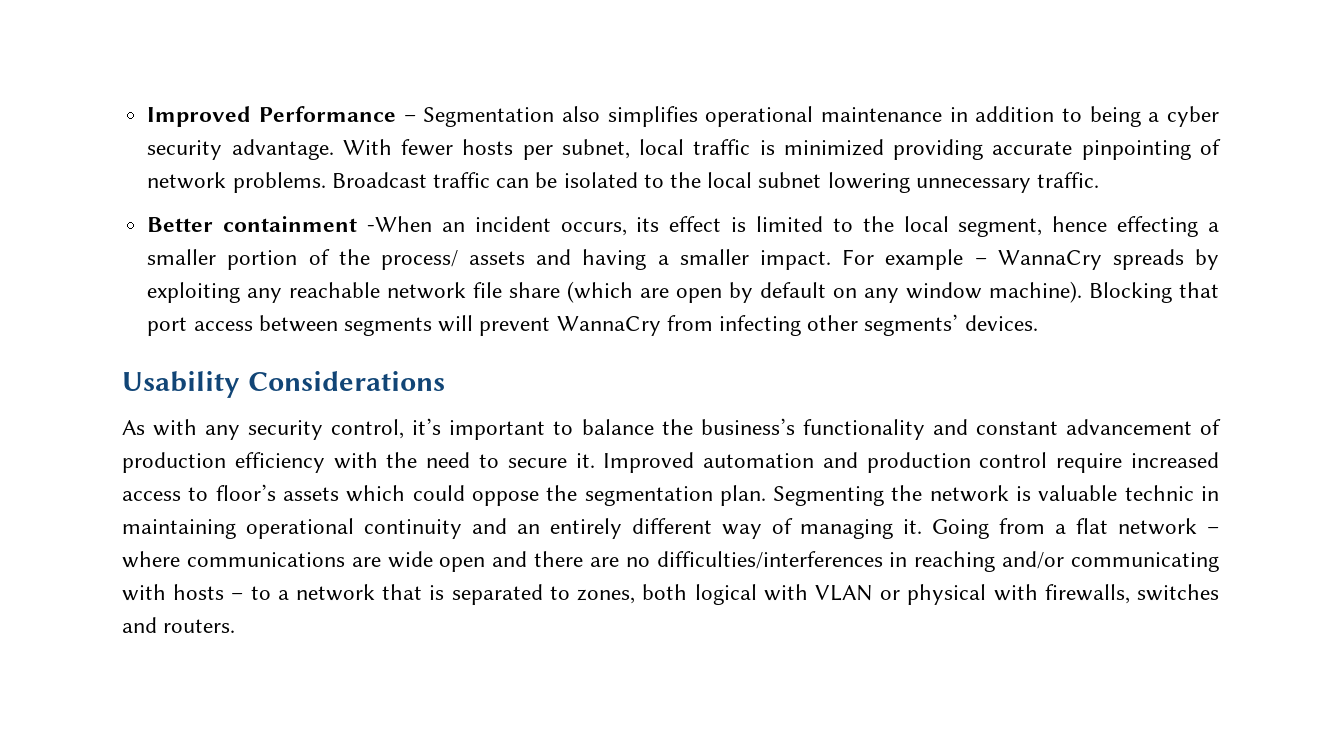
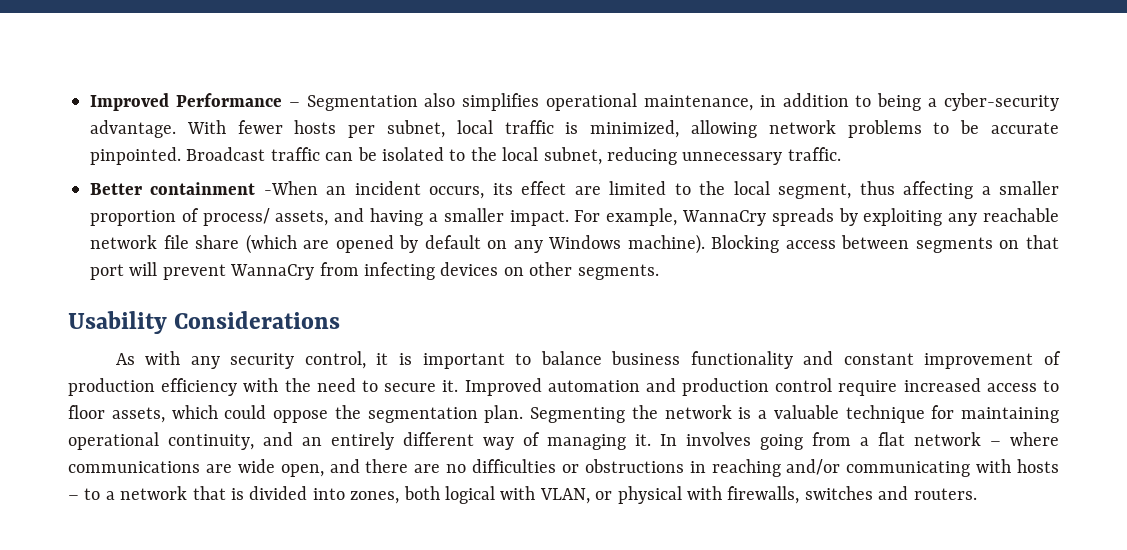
- Improved Performance – Segmentation also simplifies operational maintenance in addition to being a cyber security advantage.
+ Improved Performance – Segmentation also simplifies operational maintenance, in addition to being a cyber-security advantage.
- With fewer hosts per subnet, local traffic is minimized providing accurate pinpointing of network problems.
+ With fewer hosts per subnet, local traffic is minimized, allowing network problems to be accurate pinpointed.
- Broadcast traffic can be isolated to the local subnet lowering unnecessary traffic.
+ Broadcast traffic can be isolated to the local subnet, reducing unnecessary traffic.
- Better containment -When an incident occurs, its effect is limited to the local segment, hence effecting a smaller portion of the process/ assets and having a smaller impact.
+ Better containment -When an incident occurs, its effect are limited to the local segment, thus affecting a smaller proportion of process/ assets, and having a smaller impact.
- For example – WannaCry spreads by exploiting any reachable network file share (which are open by default on any window machine).
+ For example, WannaCry spreads by exploiting any reachable network file share (which are opened by default on any Windows machine).
- Blocking that port access between segments will prevent WannaCry from infecting other segments’ devices.
+ Blocking access between segments on that port will prevent WannaCry from infecting devices on other segments.
- As with any security control, it’s important to balance the business’s functionality and constant advancement of production efficiency with the need to secure it.
+ As with any security control, it is important to balance business functionality and constant improvement of production efficiency with the need to secure it.
- Improved automation and production control require increased access to floor’s assets which could oppose the segmentation plan.
+ Improved automation and production control require increased access to floor assets, which could oppose the segmentation plan.
- Segmenting the network is valuable technic in maintaining operational continuity and an entirely different way of managing it.
+ Segmenting the network is a valuable technique for maintaining operational continuity, and an entirely different way of managing it.
- Going from a flat network – where communications are wide open and there are no difficulties/interferences in reaching and/or communicating with hosts – to a network that is separated to zones, both logical with VLAN or physical with firewalls, switches and routers.
+ In involves going from a flat network – where communications are wide open, and there are no difficulties or obstructions in reaching and/or communicating with hosts – to a network that is divided into zones, both logical with VLAN, or physical with firewalls, switches and routers.

